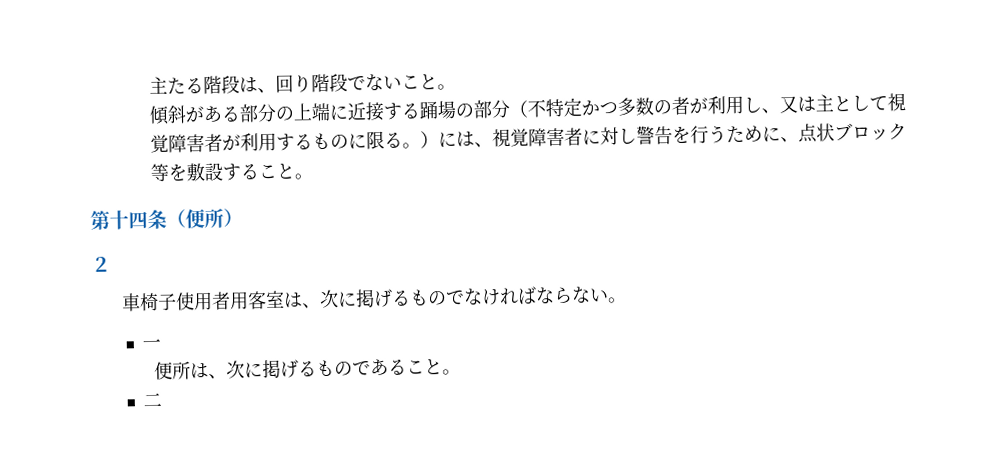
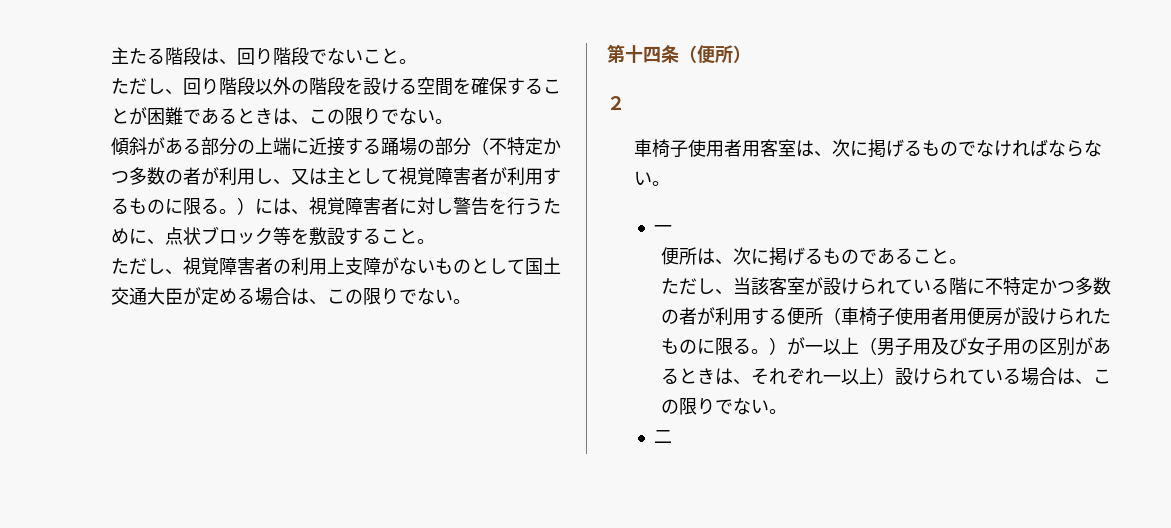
+ ただし、回り階段以外の階段を設ける空間を確保することが困難であるときは、この限りでない。
+ ただし、視覚障害者の利用上支障がないものとして国土交通大臣が定める場合は、この限りでない。
+ ただし、当該客室が設けられている階に不特定かつ多数の者が利用する便所（車椅子使用者用便房が設けられたものに限る。）が一以上（男子用及び女子用の区別があるときは、それぞれ一以上）設けられている場合は、この限りでない。

